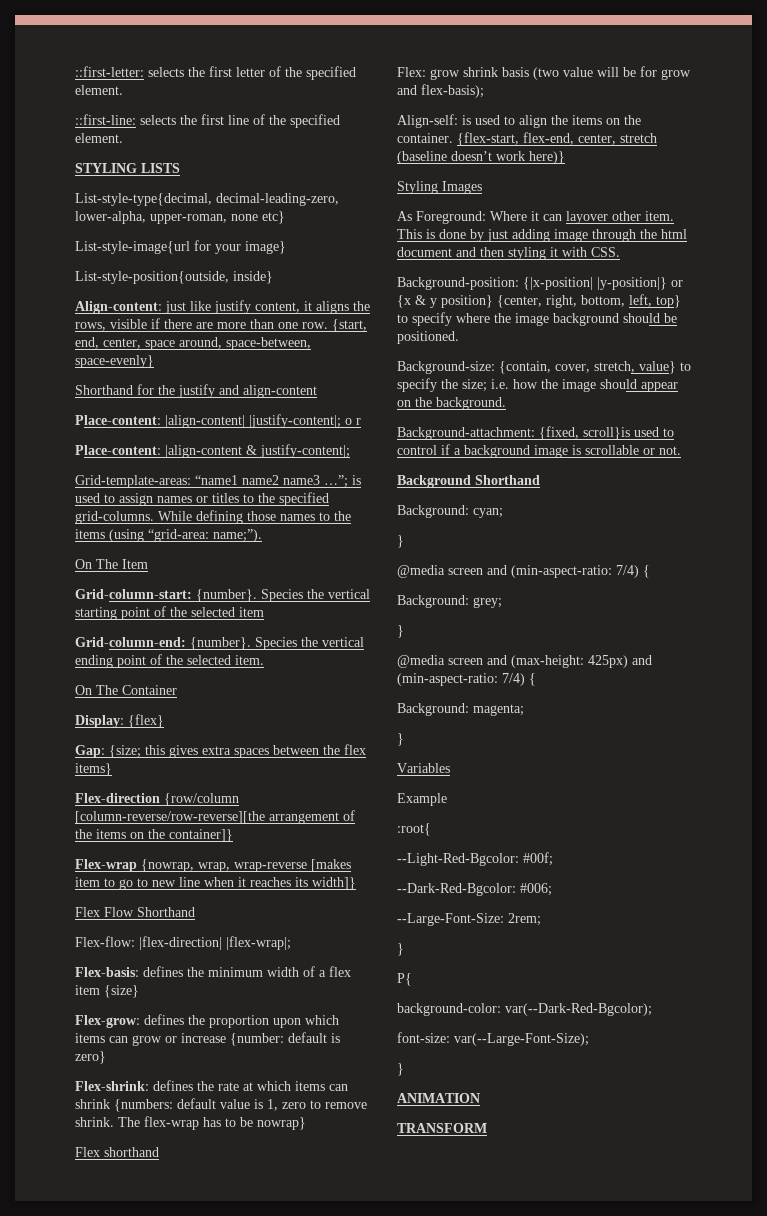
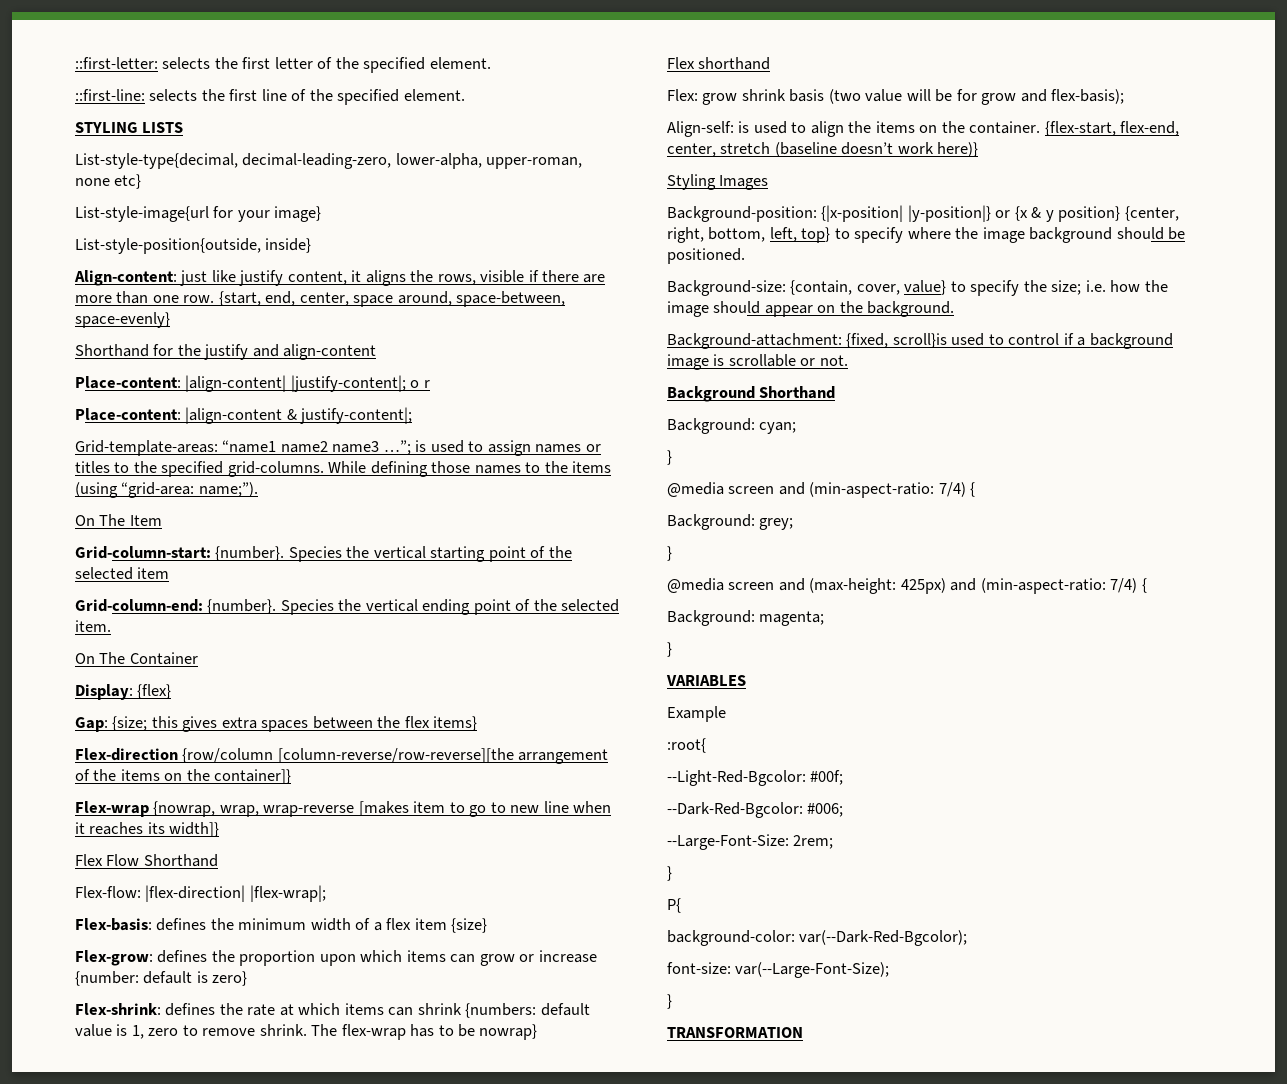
- As Foreground: Where it can layover other item. This is done by just adding image through the html document and then styling it with CSS.
- Background-size: {contain, cover, stretch, value} to specify the size; i.e. how the image should appear on the background.
+ Background-size: {contain, cover, value} to specify the size; i.e. how the image should appear on the background.
- Variables
+ VARIABLES
- ANIMATION
- TRANSFORM
+ TRANSFORMATION

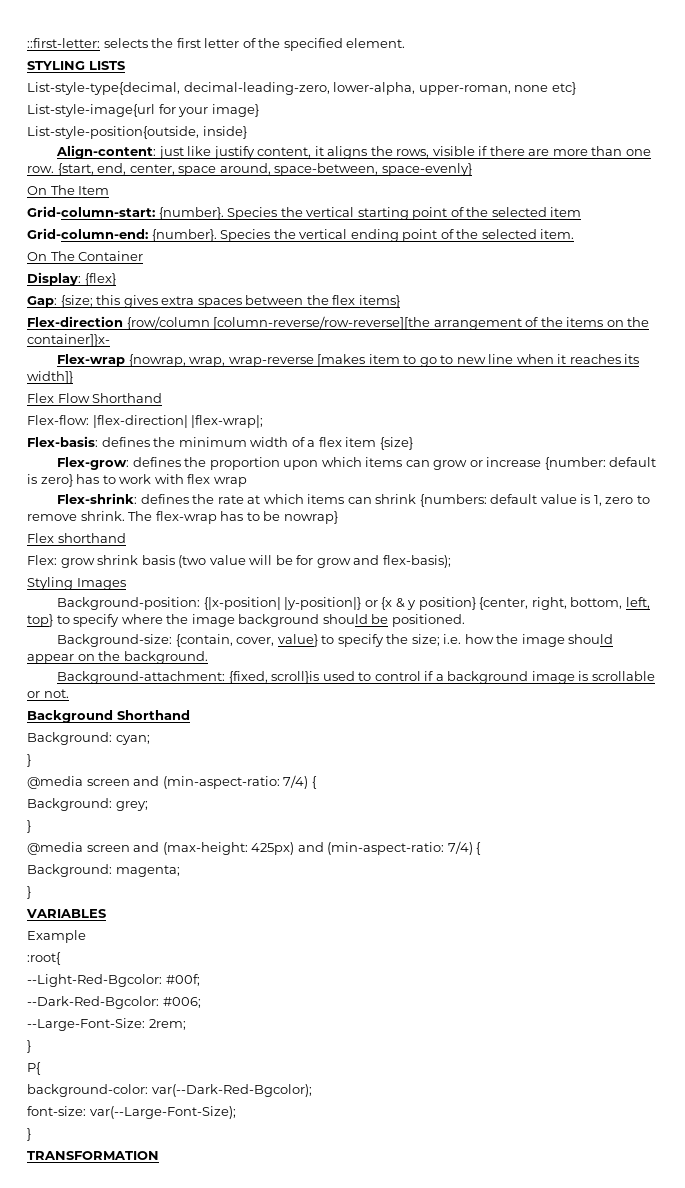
- ::first-line: selects the first line of the specified element.
- Shorthand for the justify and align-content
- Place-content: |align-content| |justify-content|; o r
- Place-content: |align-content & justify-content|;
- Grid-template-areas: “name1 name2 name3 …”; is used to assign names or titles to the specified grid-columns. While defining those names to the items (using “grid-area: name;”).
- Flex-direction {row/column [column-reverse/row-reverse][the arrangement of the items on the container]}
+ Flex-direction {row/column [column-reverse/row-reverse][the arrangement of the items on the container]}x-
- Flex-grow: defines the proportion upon which items can grow or increase {number: default is zero}
+ Flex-grow: defines the proportion upon which items can grow or increase {number: default is zero} has to work with flex wrap
- Align-self: is used to align the items on the container. {flex-start, flex-end, center, stretch (baseline doesn’t work here)}

